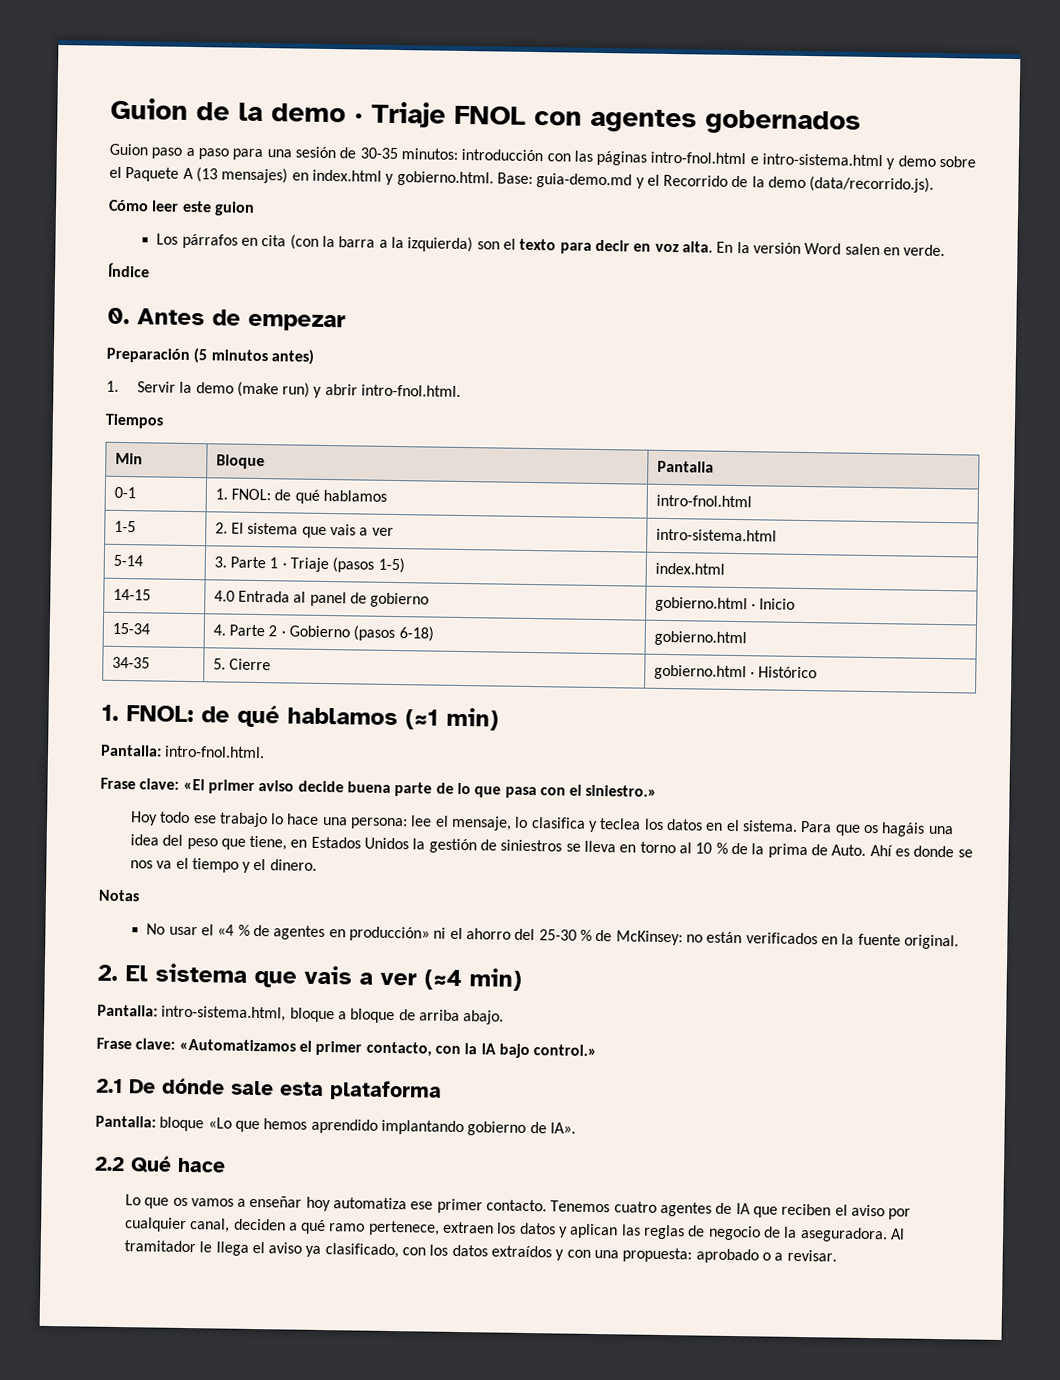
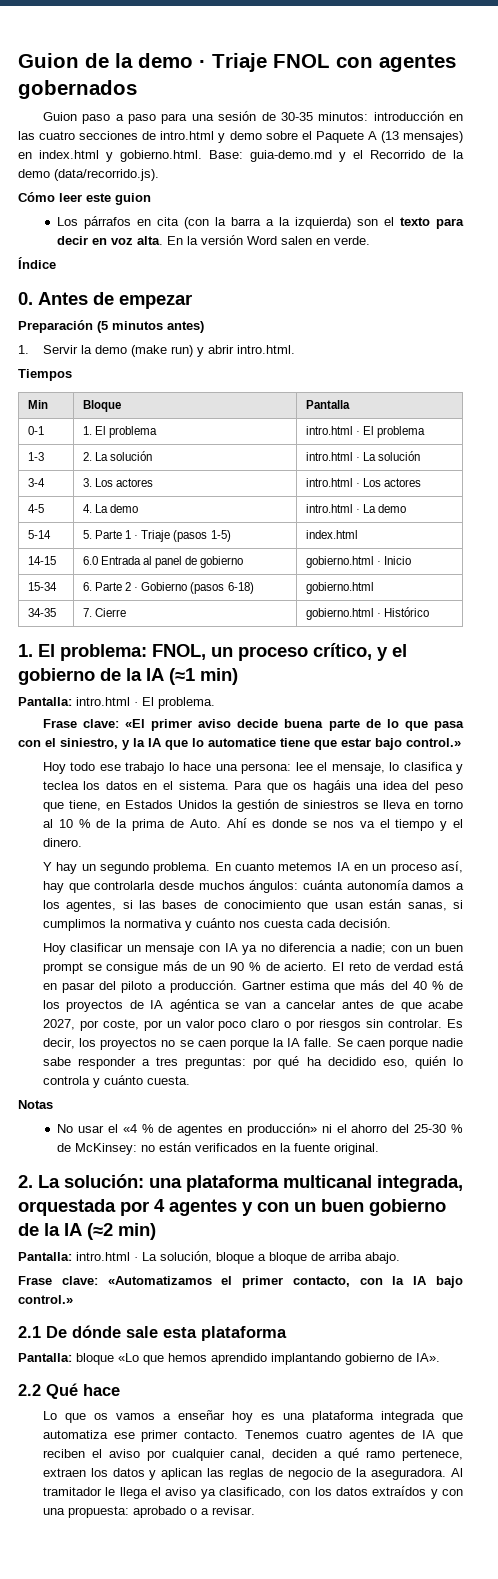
- Guion paso a paso para una sesión de 30-35 minutos: introducción con las páginas intro-fnol.html e intro-sistema.html y demo sobre el Paquete A (13 mensajes) en index.html y gobierno.html. Base: guia-demo.md y el Recorrido de la demo (data/recorrido.js).
+ Guion paso a paso para una sesión de 30-35 minutos: introducción en las cuatro secciones de intro.html y demo sobre el Paquete A (13 mensajes) en index.html y gobierno.html. Base: guia-demo.md y el Recorrido de la demo (data/recorrido.js).
- 1. Servir la demo (make run) y abrir intro-fnol.html.
+ 1. Servir la demo (make run) y abrir intro.html.
- 0-1 | 1. FNOL: de qué hablamos | intro-fnol.html
- 1-5 | 2. El sistema que vais a ver | intro-sistema.html
+ 0-1 | 1. El problema | intro.html · El problema
+ 1-3 | 2. La solución | intro.html · La solución
+ 3-4 | 3. Los actores | intro.html · Los actores
+ 4-5 | 4. La demo | intro.html · La demo
- 5-14 | 3. Parte 1 · Triaje (pasos 1-5) | index.html
+ 5-14 | 5. Parte 1 · Triaje (pasos 1-5) | index.html
- 14-15 | 4.0 Entrada al panel de gobierno | gobierno.html · Inicio
+ 14-15 | 6.0 Entrada al panel de gobierno | gobierno.html · Inicio
- 15-34 | 4. Parte 2 · Gobierno (pasos 6-18) | gobierno.html
+ 15-34 | 6. Parte 2 · Gobierno (pasos 6-18) | gobierno.html
- 34-35 | 5. Cierre | gobierno.html · Histórico
+ 34-35 | 7. Cierre | gobierno.html · Histórico
- 1. FNOL: de qué hablamos (≈1 min)
+ 1. El problema: FNOL, un proceso crítico, y el gobierno de la IA (≈1 min)
- Pantalla: intro-fnol.html.
+ Pantalla: intro.html · El problema.
- Frase clave: «El primer aviso decide buena parte de lo que pasa con el siniestro.»
+ Frase clave: «El primer aviso decide buena parte de lo que pasa con el siniestro, y la IA que lo automatice tiene que estar bajo control.»
+ Y hay un segundo problema. En cuanto metemos IA en un proceso así, hay que controlarla desde muchos ángulos: cuánta autonomía damos a los agentes, si las bases de conocimiento que usan están sanas, si cumplimos la normativa y cuánto nos cuesta cada decisión.
+ Hoy clasificar un mensaje con IA ya no diferencia a nadie; con un buen prompt se consigue más de un 90 % de acierto. El reto de verdad está en pasar del piloto a producción. Gartner estima que más del 40 % de los proyectos de IA agéntica se van a cancelar antes de que acabe 2027, por coste, por un valor poco claro o por riesgos sin controlar. Es decir, los proyectos no se caen porque la IA falle. Se caen porque nadie sabe responder a tres preguntas: por qué ha decidido eso, quién lo controla y cuánto cuesta.
- 2. El sistema que vais a ver (≈4 min)
- Pantalla: intro-sistema.html, bloque a bloque de arriba abajo.
+ 2. La solución: una plataforma multicanal integrada, orquestada por 4 agentes y con un buen gobierno de la IA (≈2 min)
+ Pantalla: intro.html · La solución, bloque a bloque de arriba abajo.
- Lo que os vamos a enseñar hoy automatiza ese primer contacto.
+ Lo que os vamos a enseñar hoy es una plataforma integrada que automatiza ese primer contacto.

